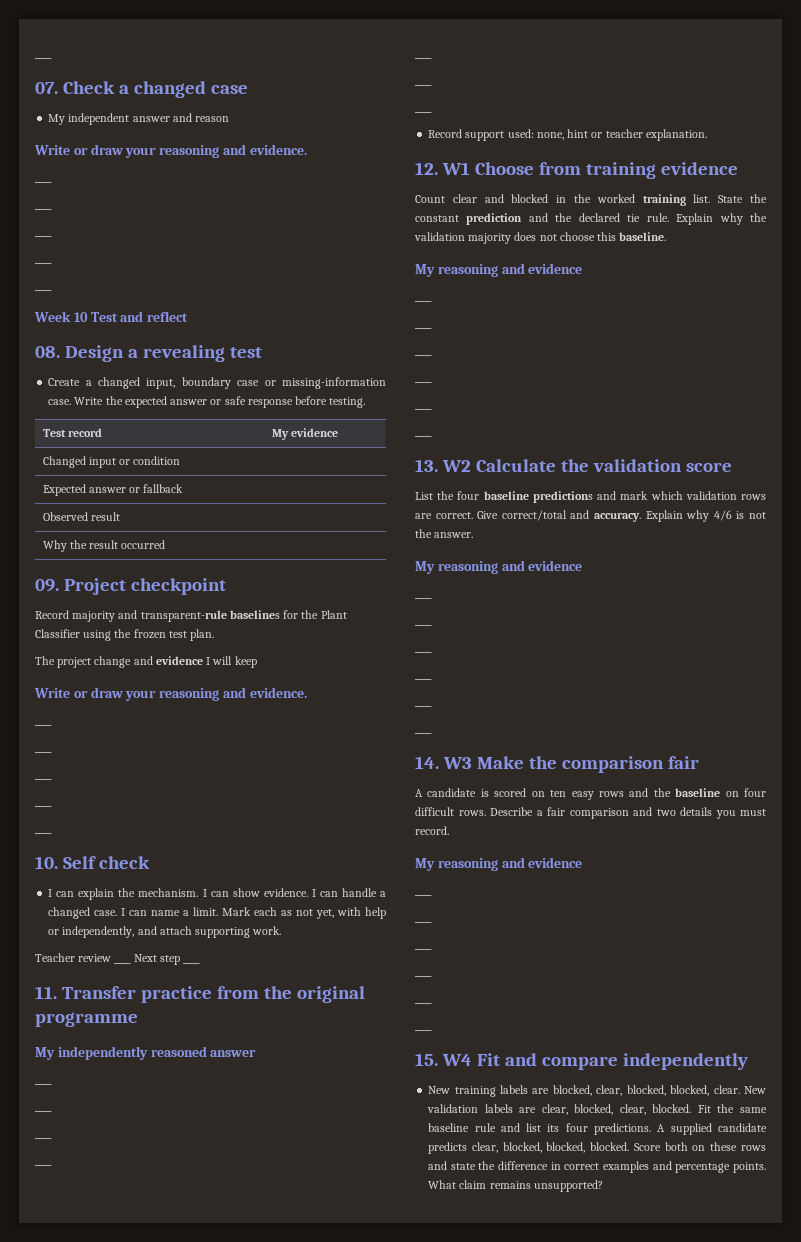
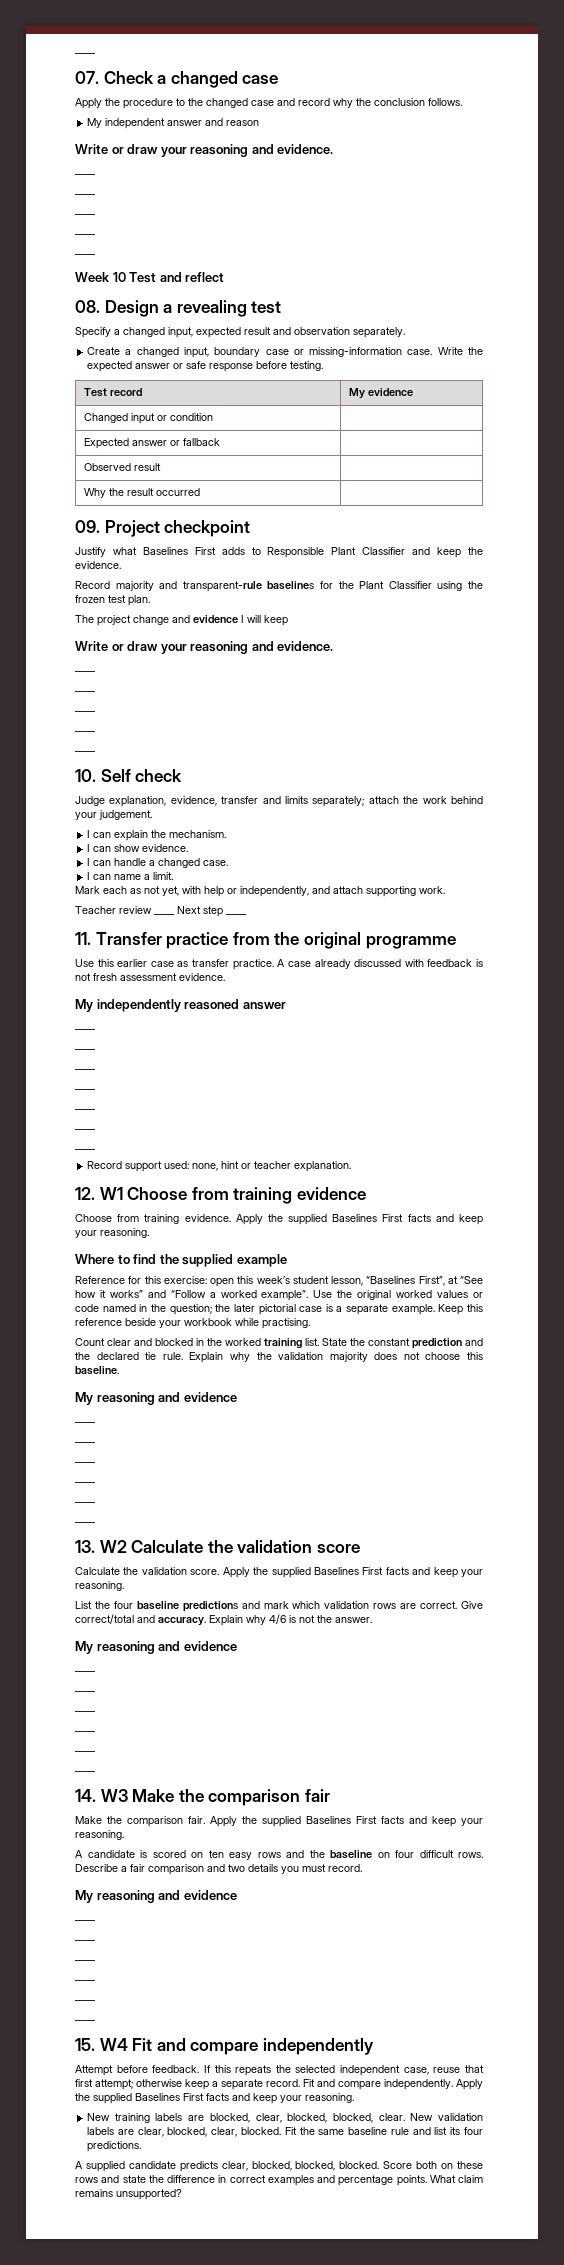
+ Apply the procedure to the changed case and record why the conclusion follows.
+ Specify a changed input, expected result and observation separately.
+ Justify what Baselines First adds to Responsible Plant Classifier and keep the evidence.
+ Judge explanation, evidence, transfer and limits separately; attach the work behind your judgement.
- I can explain the mechanism. I can show evidence. I can handle a changed case. I can name a limit. Mark each as not yet, with help or independently, and attach supporting work.
+ I can explain the mechanism.
+ I can show evidence.
+ I can handle a changed case.
+ I can name a limit.
+ Mark each as not yet, with help or independently, and attach supporting work.
+ Use this earlier case as transfer practice. A case already discussed with feedback is not fresh assessment evidence.
+ Choose from training evidence. Apply the supplied Baselines First facts and keep your reasoning.
+ Where to find the supplied example
+ Reference for this exercise: open this week’s student lesson, “Baselines First”, at “See how it works” and “Follow a worked example”. Use the original worked values or code named in the question; the later pictorial case is a separate example. Keep this reference beside your workbook while practising.
+ Calculate the validation score. Apply the supplied Baselines First facts and keep your reasoning.
+ Make the comparison fair. Apply the supplied Baselines First facts and keep your reasoning.
+ Attempt before feedback. If this repeats the selected independent case, reuse that first attempt; otherwise keep a separate record. Fit and compare independently. Apply the supplied Baselines First facts and keep your reasoning.
- Fit the same baseline rule and list its four predictions. A supplied candidate predicts clear, blocked, blocked, blocked.
+ Fit the same baseline rule and list its four predictions.
+ A supplied candidate predicts clear, blocked, blocked, blocked.

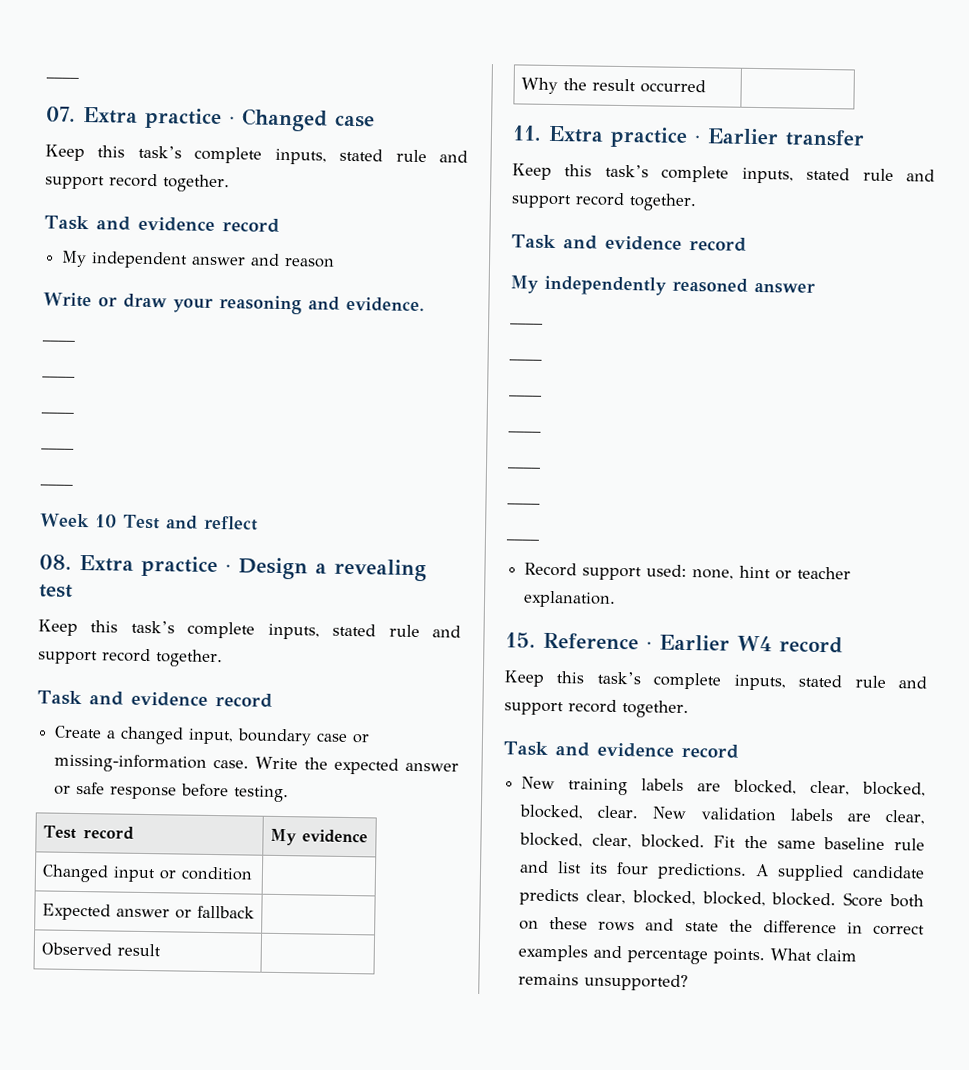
- 07. Check a changed case
- Apply the procedure to the changed case and record why the conclusion follows.
+ 07. Extra practice · Changed case
+ Keep this task’s complete inputs, stated rule and support record together.
+ Task and evidence record
- 08. Design a revealing test
- Specify a changed input, expected result and observation separately.
+ 08. Extra practice · Design a revealing test
+ Keep this task’s complete inputs, stated rule and support record together.
+ Task and evidence record
- 09. Project checkpoint
- Justify what Baselines First adds to Responsible Plant Classifier and keep the evidence.
- Record majority and transparent-rule baselines for the Plant Classifier using the frozen test plan.
- The project change and evidence I will keep
- Write or draw your reasoning and evidence.
- ____
- ____
- ____
- ____
- ____
- 10. Self check
- Judge explanation, evidence, transfer and limits separately; attach the work behind your judgement.
- I can explain the mechanism.
- I can show evidence.
- I can handle a changed case.
- I can name a limit.
- Mark each as not yet, with help or independently, and attach supporting work.
- Teacher review ____ Next step ____
- 11. Transfer practice from the original programme
- Use this earlier case as transfer practice. A case already discussed with feedback is not fresh assessment evidence.
+ 11. Extra practice · Earlier transfer
+ Keep this task’s complete inputs, stated rule and support record together.
+ Task and evidence record
- 12. W1 Choose from training evidence
- Choose from training evidence. Apply the supplied Baselines First facts and keep your reasoning.
- Where to find the supplied example
- Reference for this exercise: open this week’s student lesson, “Baselines First”, at “See how it works” and “Follow a worked example”. Use the original worked values or code named in the question; the later pictorial case is a separate example. Keep this reference beside your workbook while practising.
- Count clear and blocked in the worked training list. State the constant prediction and the declared tie rule. Explain why the validation majority does not choose this baseline.
- My reasoning and evidence
- ____
- ____
- ____
- ____
- ____
- ____
- 13. W2 Calculate the validation score
- Calculate the validation score. Apply the supplied Baselines First facts and keep your reasoning.
- List the four baseline predictions and mark which validation rows are correct. Give correct/total and accuracy. Explain why 4/6 is not the answer.
- My reasoning and evidence
- ____
- ____
- ____
- ____
- ____
- ____
- 14. W3 Make the comparison fair
- Make the comparison fair. Apply the supplied Baselines First facts and keep your reasoning.
- A candidate is scored on ten easy rows and the baseline on four difficult rows. Describe a fair comparison and two details you must record.
- My reasoning and evidence
- ____
- ____
- ____
- ____
- ____
- ____
- 15. W4 Fit and compare independently
- Attempt before feedback. If this repeats the selected independent case, reuse that first attempt; otherwise keep a separate record. Fit and compare independently. Apply the supplied Baselines First facts and keep your reasoning.
+ 15. Reference · Earlier W4 record
+ Keep this task’s complete inputs, stated rule and support record together.
+ Task and evidence record
- Fit the same baseline rule and list its four predictions.
- A supplied candidate predicts clear, blocked, blocked, blocked.
+ Fit the same baseline rule and list its four predictions. A supplied candidate predicts clear, blocked, blocked, blocked.

